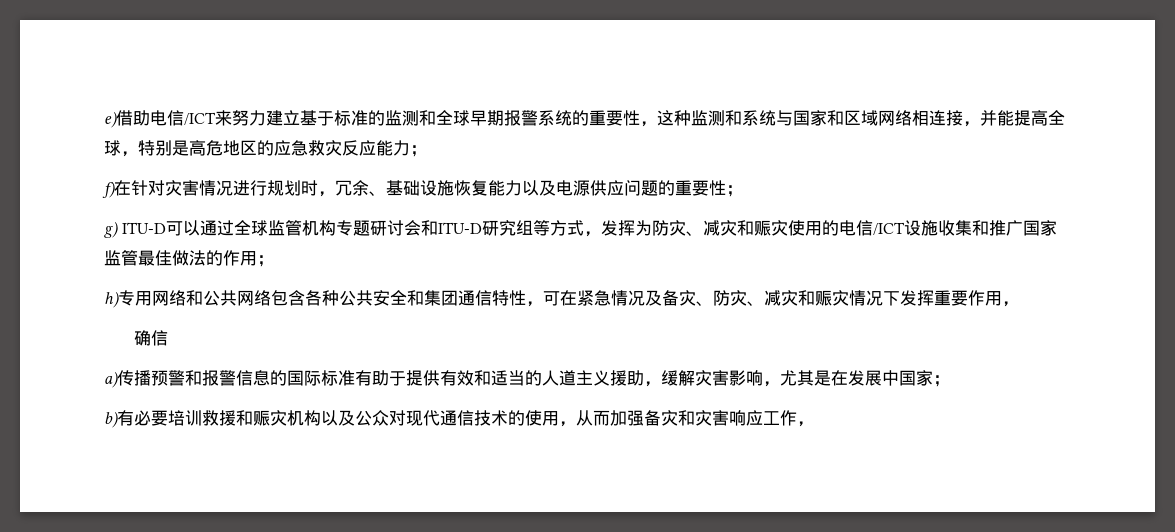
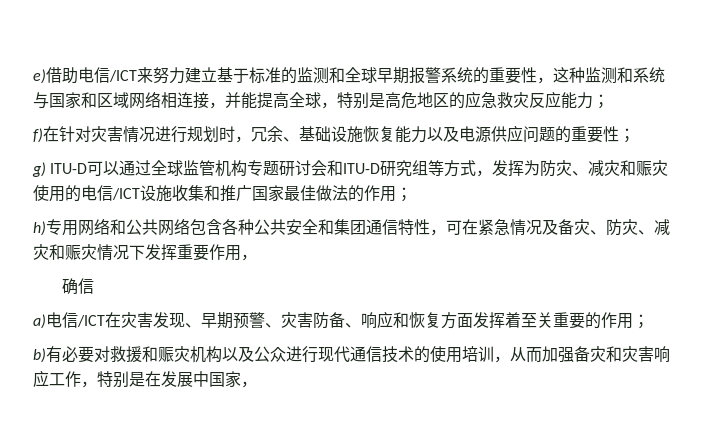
- g) ITU-D可以通过全球监管机构专题研讨会和ITU-D研究组等方式，发挥为防灾、减灾和赈灾使用的电信/ICT设施收集和推广国家监管最佳做法的作用；
+ g) ITU-D可以通过全球监管机构专题研讨会和ITU-D研究组等方式，发挥为防灾、减灾和赈灾使用的电信/ICT设施收集和推广国家最佳做法的作用；
- a)传播预警和报警信息的国际标准有助于提供有效和适当的人道主义援助，缓解灾害影响，尤其是在发展中国家；
+ a)电信/ICT在灾害发现、早期预警、灾害防备、响应和恢复方面发挥着至关重要的作用；
- b)有必要培训救援和赈灾机构以及公众对现代通信技术的使用，从而加强备灾和灾害响应工作，
+ b)有必要对救援和赈灾机构以及公众进行现代通信技术的使用培训，从而加强备灾和灾害响应工作，特别是在发展中国家，

